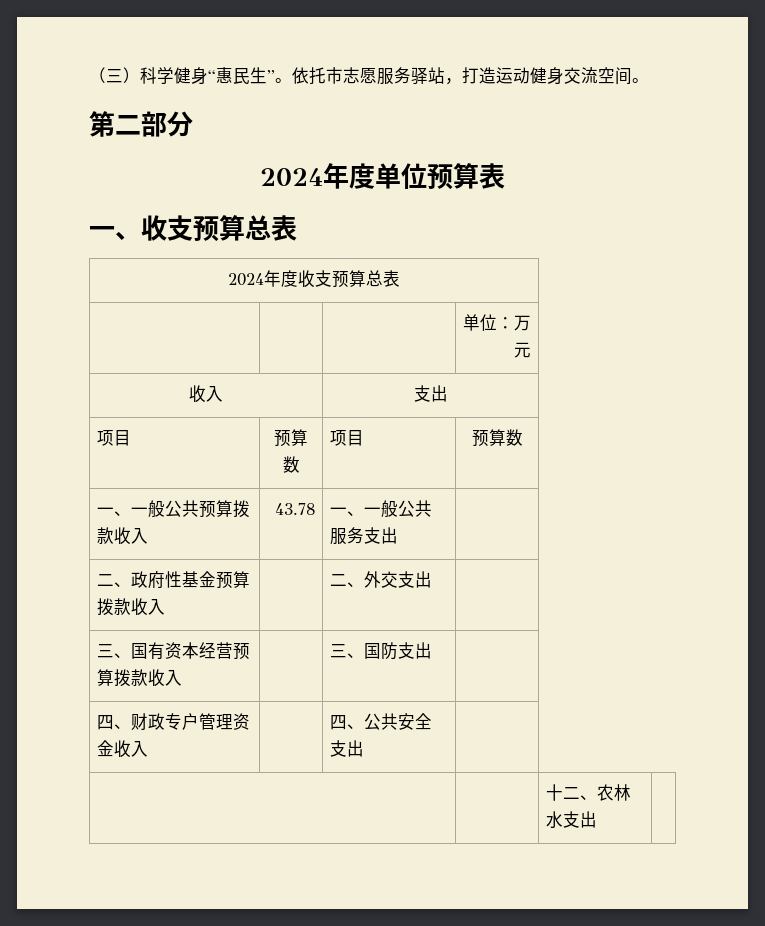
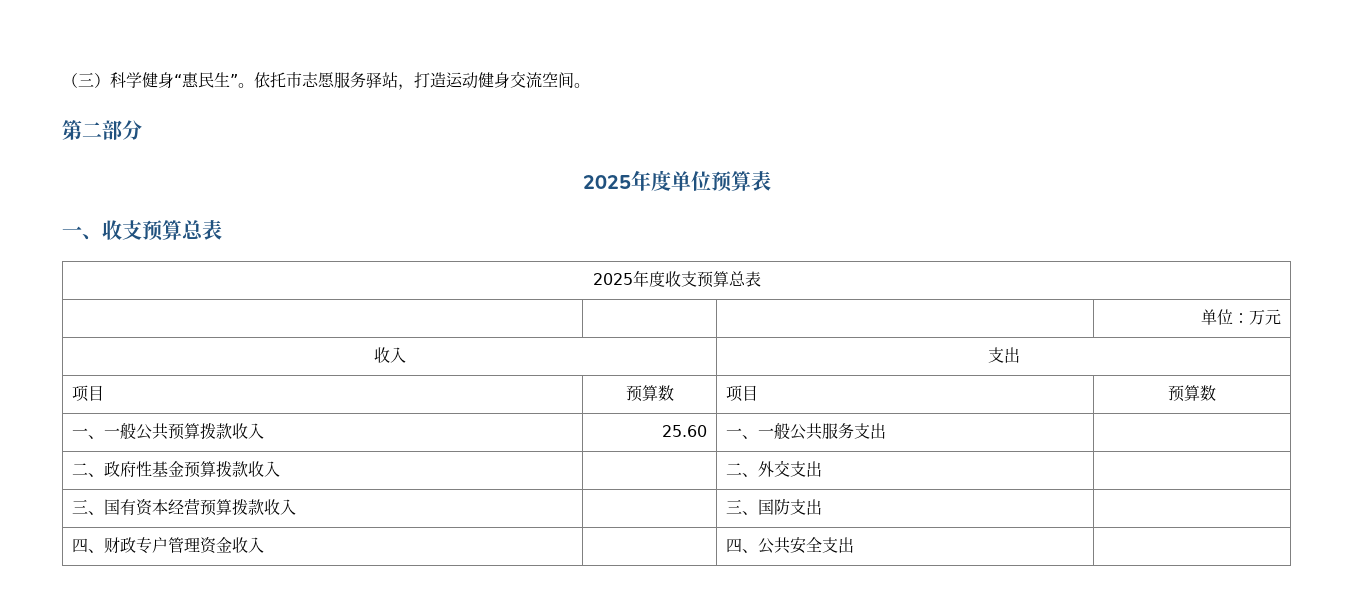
- 2024年度单位预算表
+ 2025年度单位预算表
- 2024年度收支预算总表
+ 2025年度收支预算总表
- 一、一般公共预算拨款收入 | 43.78 | 一、一般公共服务支出 |
+ 一、一般公共预算拨款收入 | 25.60 | 一、一般公共服务支出 |
- | | 十二、农林水支出 |

